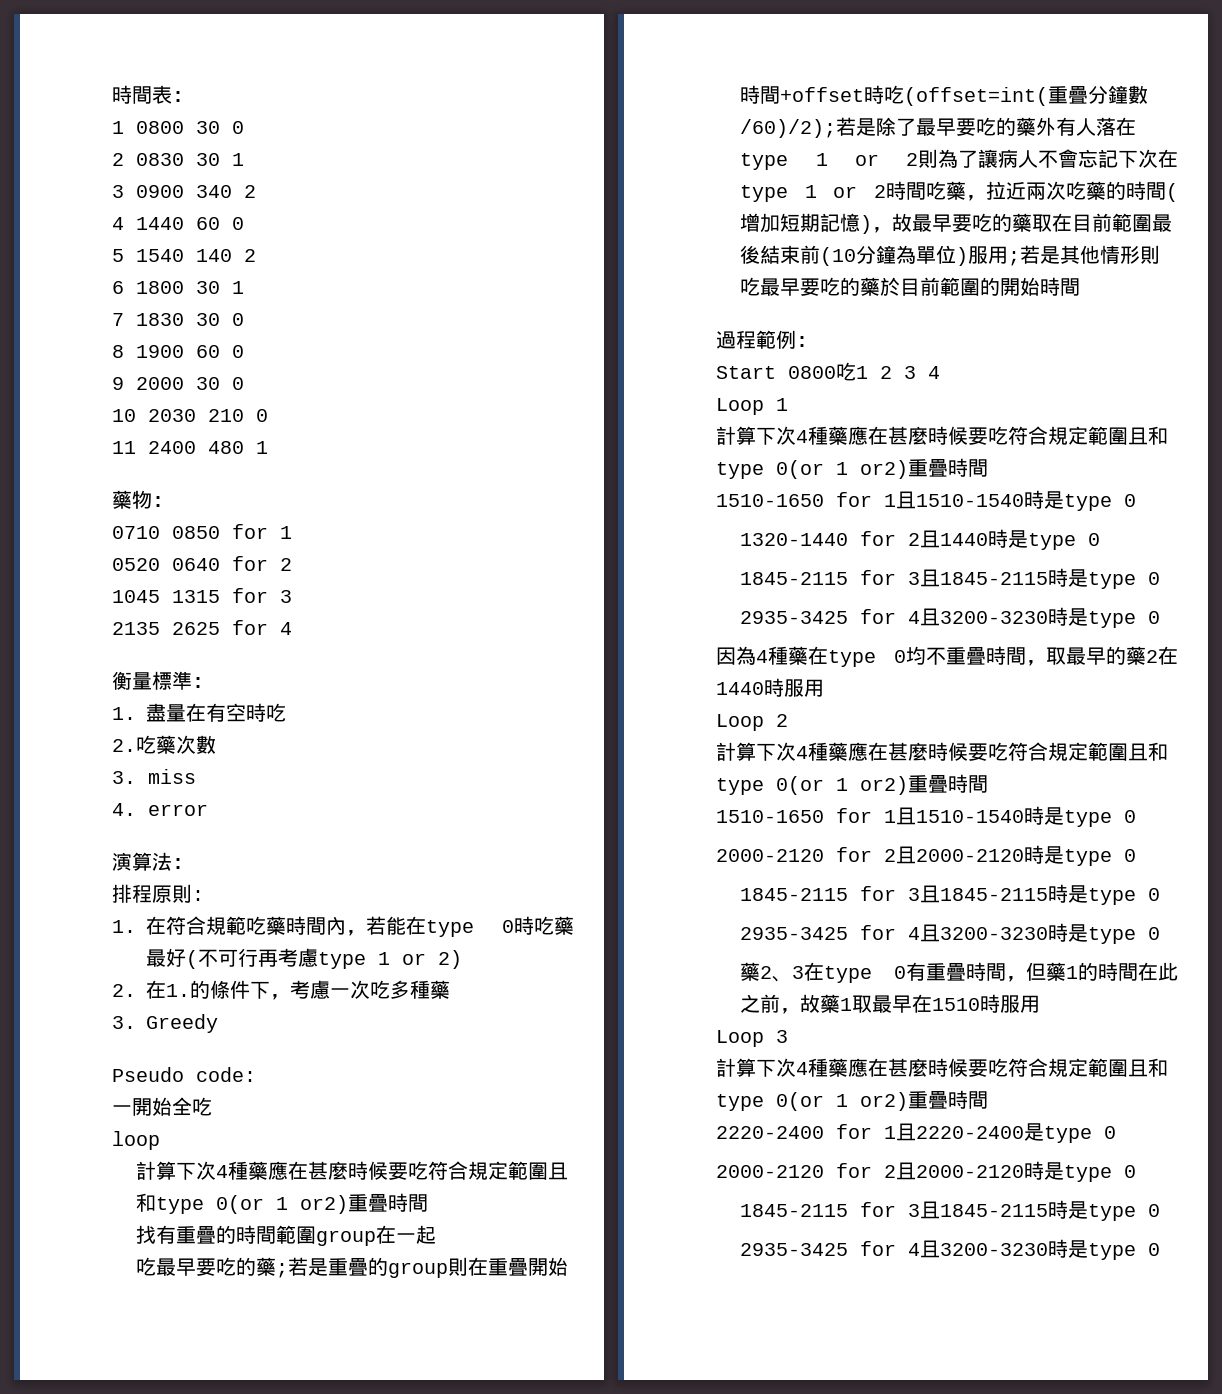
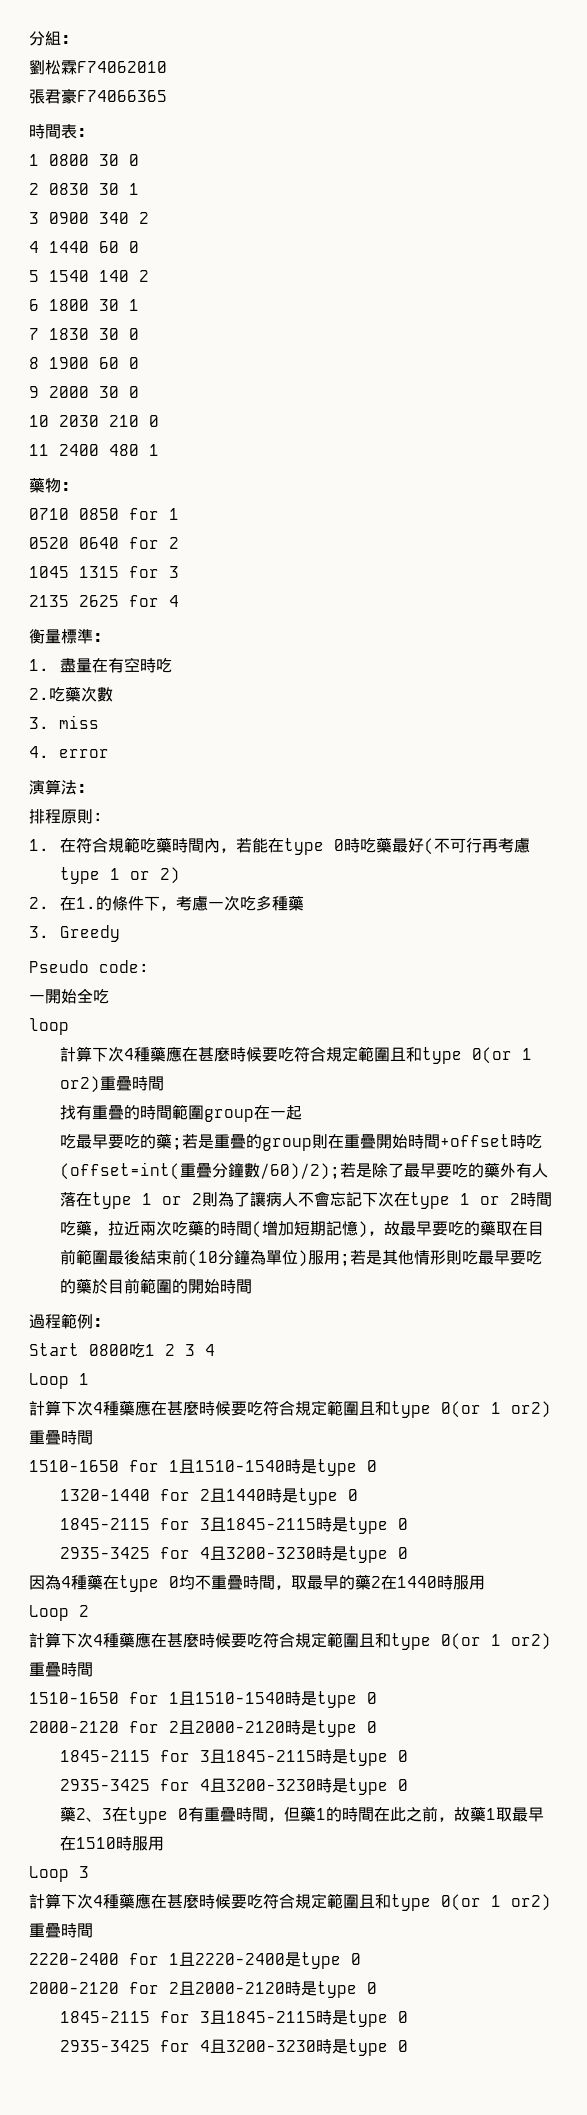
+ 分組:
+ 劉松霖F74062010
+ 張君豪F74066365

